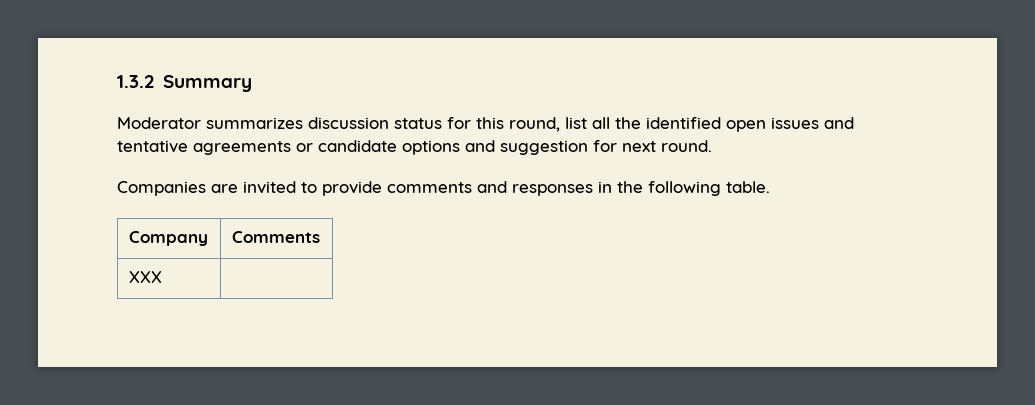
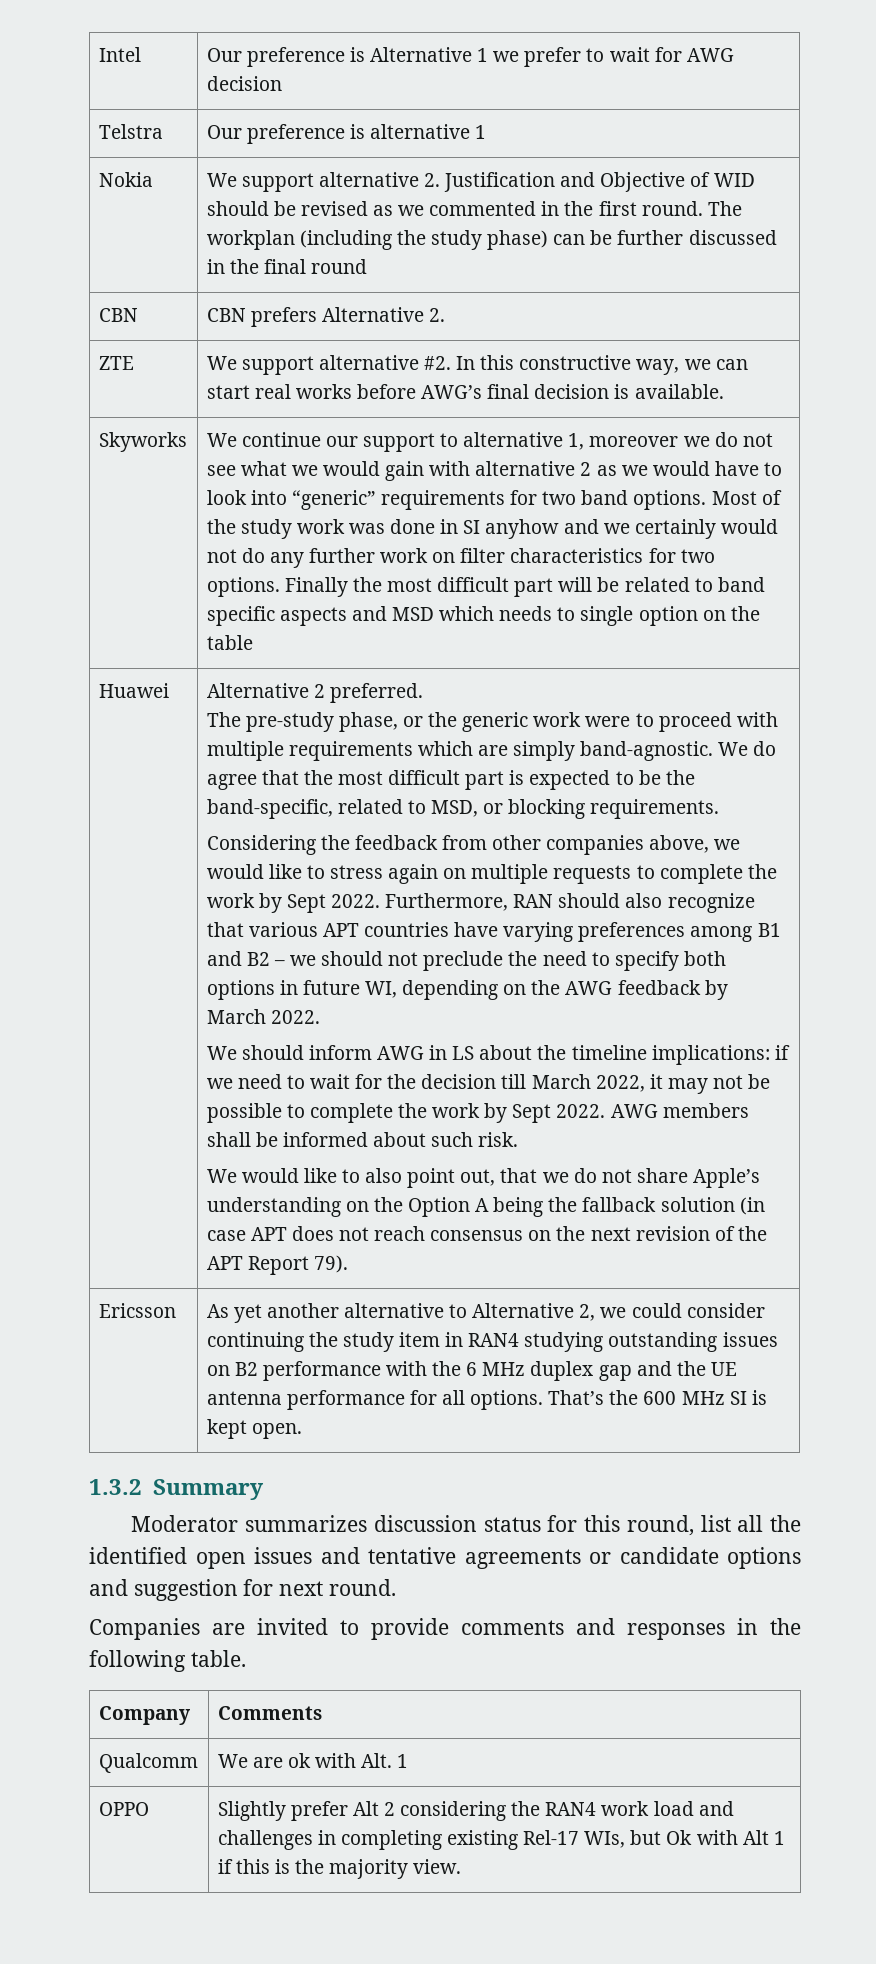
+ Intel | Our preference is Alternative 1 we prefer to wait for AWG decision
+ Telstra | Our preference is alternative 1
+ Nokia | We support alternative 2. Justification and Objective of WID should be revised as we commented in the first round. The workplan (including the study phase) can be further discussed in the final round
+ CBN | CBN prefers Alternative 2.
+ ZTE | We support alternative #2. In this constructive way, we can start real works before AWG’s final decision is available.
+ Skyworks | We continue our support to alternative 1, moreover we do not see what we would gain with alternative 2 as we would have to look into “generic” requirements for two band options. Most of the study work was done in SI anyhow and we certainly would not do any further work on filter characteristics for two options. Finally the most difficult part will be related to band specific aspects and MSD which needs to single option on the table
+ Huawei | Alternative 2 preferred.
+ The pre-study phase, or the generic work were to proceed with multiple requirements which are simply band-agnostic. We do agree that the most difficult part is expected to be the band-specific, related to MSD, or blocking requirements.
+ Considering the feedback from other companies above, we would like to stress again on multiple requests to complete the work by Sept 2022. Furthermore, RAN should also recognize that various APT countries have varying preferences among B1 and B2 – we should not preclude the need to specify both options in future WI, depending on the AWG feedback by March 2022.
+ We should inform AWG in LS about the timeline implications: if we need to wait for the decision till March 2022, it may not be possible to complete the work by Sept 2022. AWG members shall be informed about such risk.
+ We would like to also point out, that we do not share Apple’s understanding on the Option A being the fallback solution (in case APT does not reach consensus on the next revision of the APT Report 79).
+ Ericsson | As yet another alternative to Alternative 2, we could consider continuing the study item in RAN4 studying outstanding issues on B2 performance with the 6 MHz duplex gap and the UE antenna performance for all options. That’s the 600 MHz SI is kept open.
- XXX |
+ Qualcomm | We are ok with Alt. 1
+ OPPO | Slightly prefer Alt 2 considering the RAN4 work load and challenges in completing existing Rel-17 WIs, but Ok with Alt 1 if this is the majority view.

